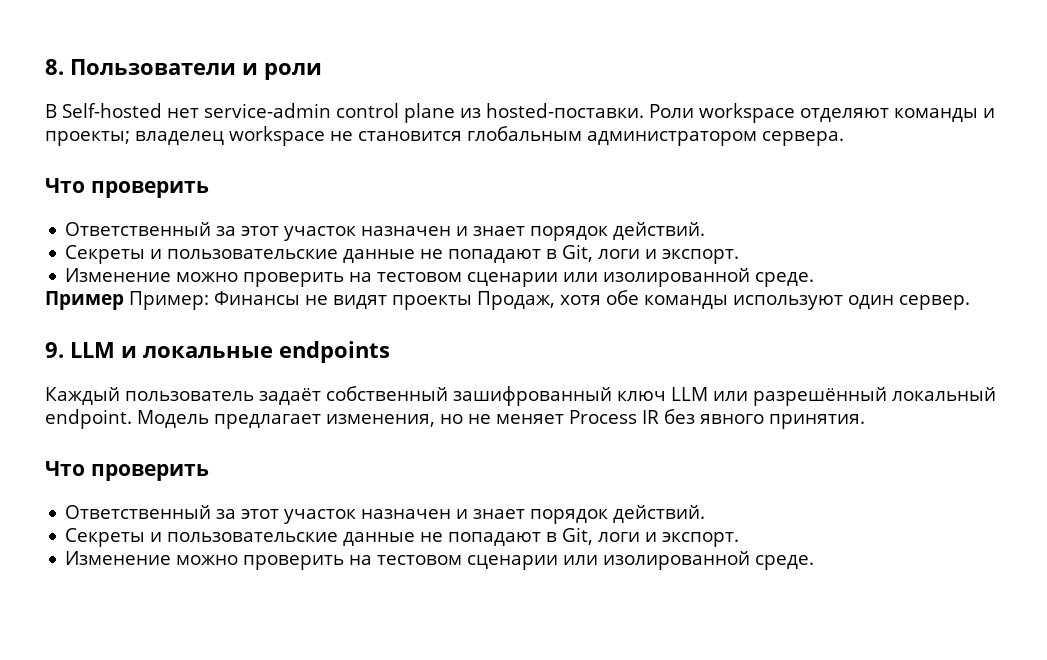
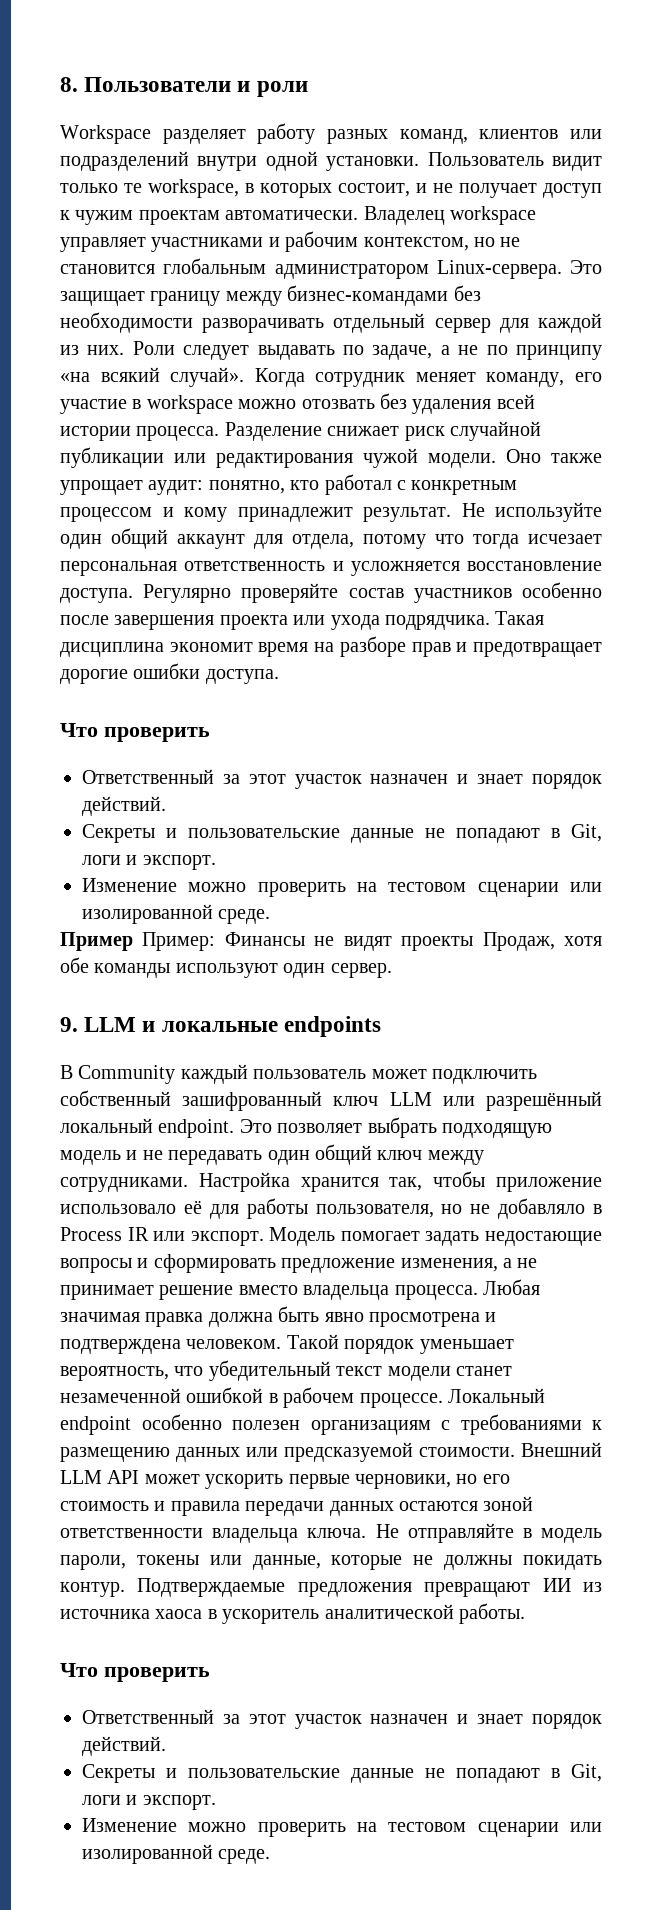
- В Self-hosted нет service-admin control plane из hosted-поставки. Роли workspace отделяют команды и проекты; владелец workspace не становится глобальным администратором сервера.
+ Workspace разделяет работу разных команд, клиентов или подразделений внутри одной установки. Пользователь видит только те workspace, в которых состоит, и не получает доступ к чужим проектам автоматически. Владелец workspace управляет участниками и рабочим контекстом, но не становится глобальным администратором Linux-сервера. Это защищает границу между бизнес-командами без необходимости разворачивать отдельный сервер для каждой из них. Роли следует выдавать по задаче, а не по принципу «на всякий случай». Когда сотрудник меняет команду, его участие в workspace можно отозвать без удаления всей истории процесса. Разделение снижает риск случайной публикации или редактирования чужой модели. Оно также упрощает аудит: понятно, кто работал с конкретным процессом и кому принадлежит результат. Не используйте один общий аккаунт для отдела, потому что тогда исчезает персональная ответственность и усложняется восстановление доступа. Регулярно проверяйте состав участников особенно после завершения проекта или ухода подрядчика. Такая дисциплина экономит время на разборе прав и предотвращает дорогие ошибки доступа.
- Каждый пользователь задаёт собственный зашифрованный ключ LLM или разрешённый локальный endpoint.
+ В Community каждый пользователь может подключить собственный зашифрованный ключ LLM или разрешённый локальный endpoint.
- Модель предлагает изменения, но не меняет Process IR без явного принятия.
+ Это позволяет выбрать подходящую модель и не передавать один общий ключ между сотрудниками. Настройка хранится так, чтобы приложение использовало её для работы пользователя, но не добавляло в Process IR или экспорт. Модель помогает задать недостающие вопросы и сформировать предложение изменения, а не принимает решение вместо владельца процесса. Любая значимая правка должна быть явно просмотрена и подтверждена человеком. Такой порядок уменьшает вероятность, что убедительный текст модели станет незамеченной ошибкой в рабочем процессе. Локальный endpoint особенно полезен организациям с требованиями к размещению данных или предсказуемой стоимости. Внешний LLM API может ускорить первые черновики, но его стоимость и правила передачи данных остаются зоной ответственности владельца ключа. Не отправляйте в модель пароли, токены или данные, которые не должны покидать контур. Подтверждаемые предложения превращают ИИ из источника хаоса в ускоритель аналитической работы.

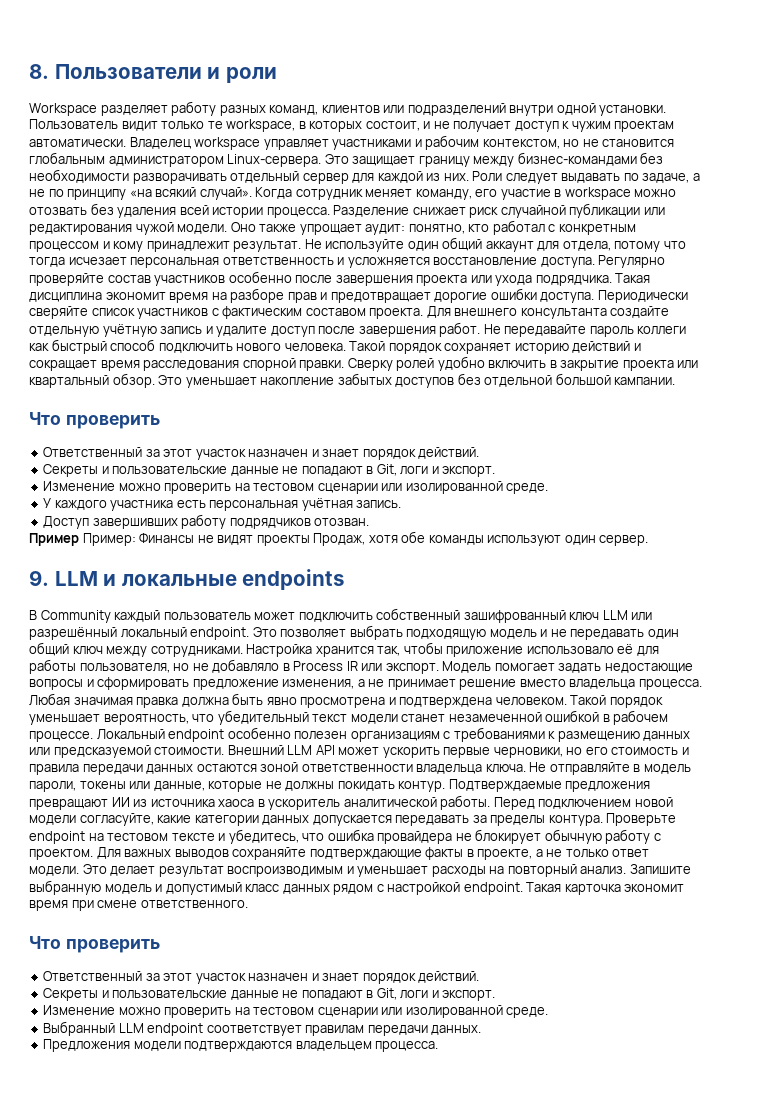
+ Периодически сверяйте список участников с фактическим составом проекта. Для внешнего консультанта создайте отдельную учётную запись и удалите доступ после завершения работ. Не передавайте пароль коллеги как быстрый способ подключить нового человека. Такой порядок сохраняет историю действий и сокращает время расследования спорной правки. Сверку ролей удобно включить в закрытие проекта или квартальный обзор. Это уменьшает накопление забытых доступов без отдельной большой кампании.
+ У каждого участника есть персональная учётная запись.
+ Доступ завершивших работу подрядчиков отозван.
+ Перед подключением новой модели согласуйте, какие категории данных допускается передавать за пределы контура. Проверьте endpoint на тестовом тексте и убедитесь, что ошибка провайдера не блокирует обычную работу с проектом. Для важных выводов сохраняйте подтверждающие факты в проекте, а не только ответ модели. Это делает результат воспроизводимым и уменьшает расходы на повторный анализ. Запишите выбранную модель и допустимый класс данных рядом с настройкой endpoint. Такая карточка экономит время при смене ответственного.
+ Выбранный LLM endpoint соответствует правилам передачи данных.
+ Предложения модели подтверждаются владельцем процесса.

